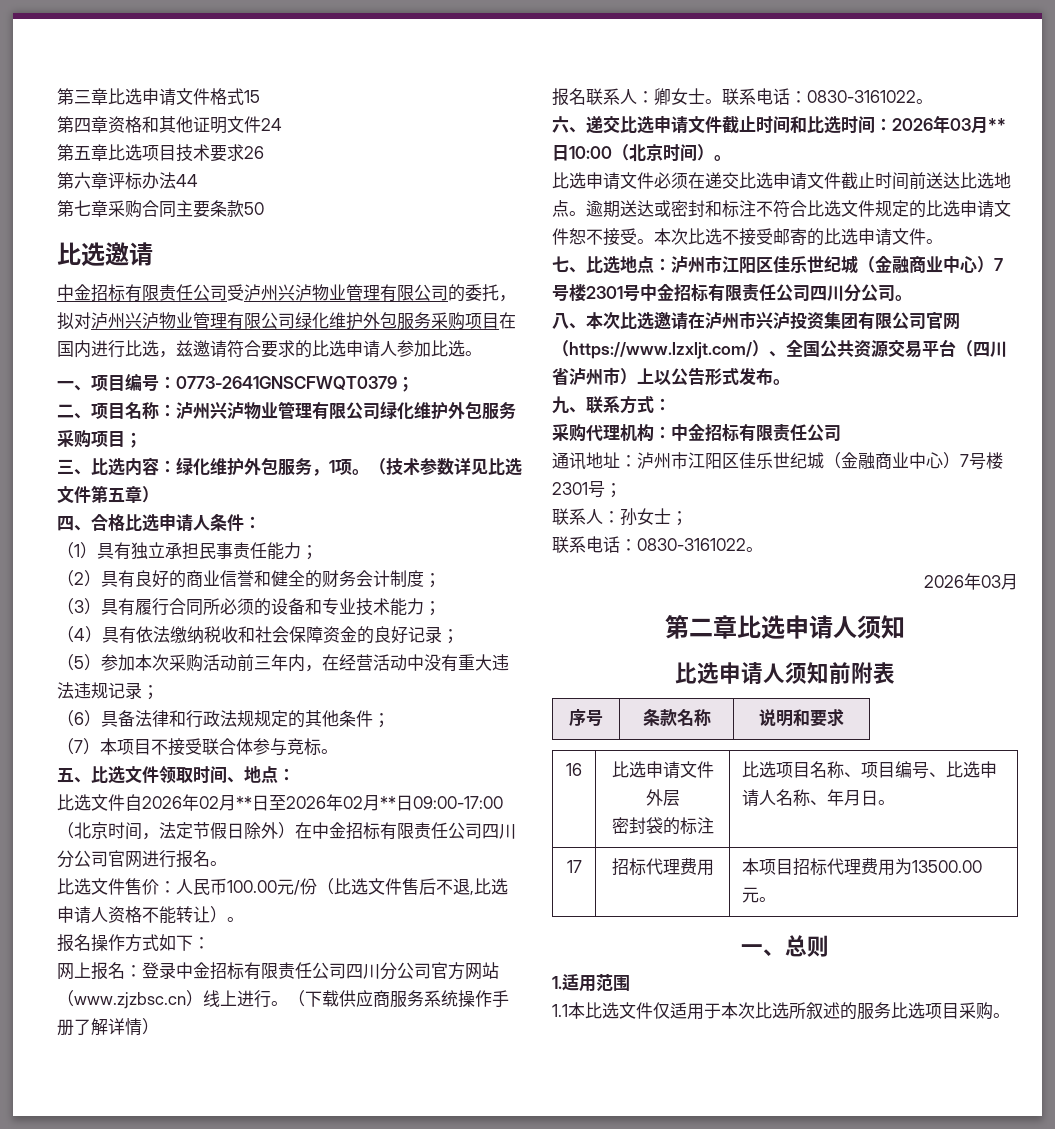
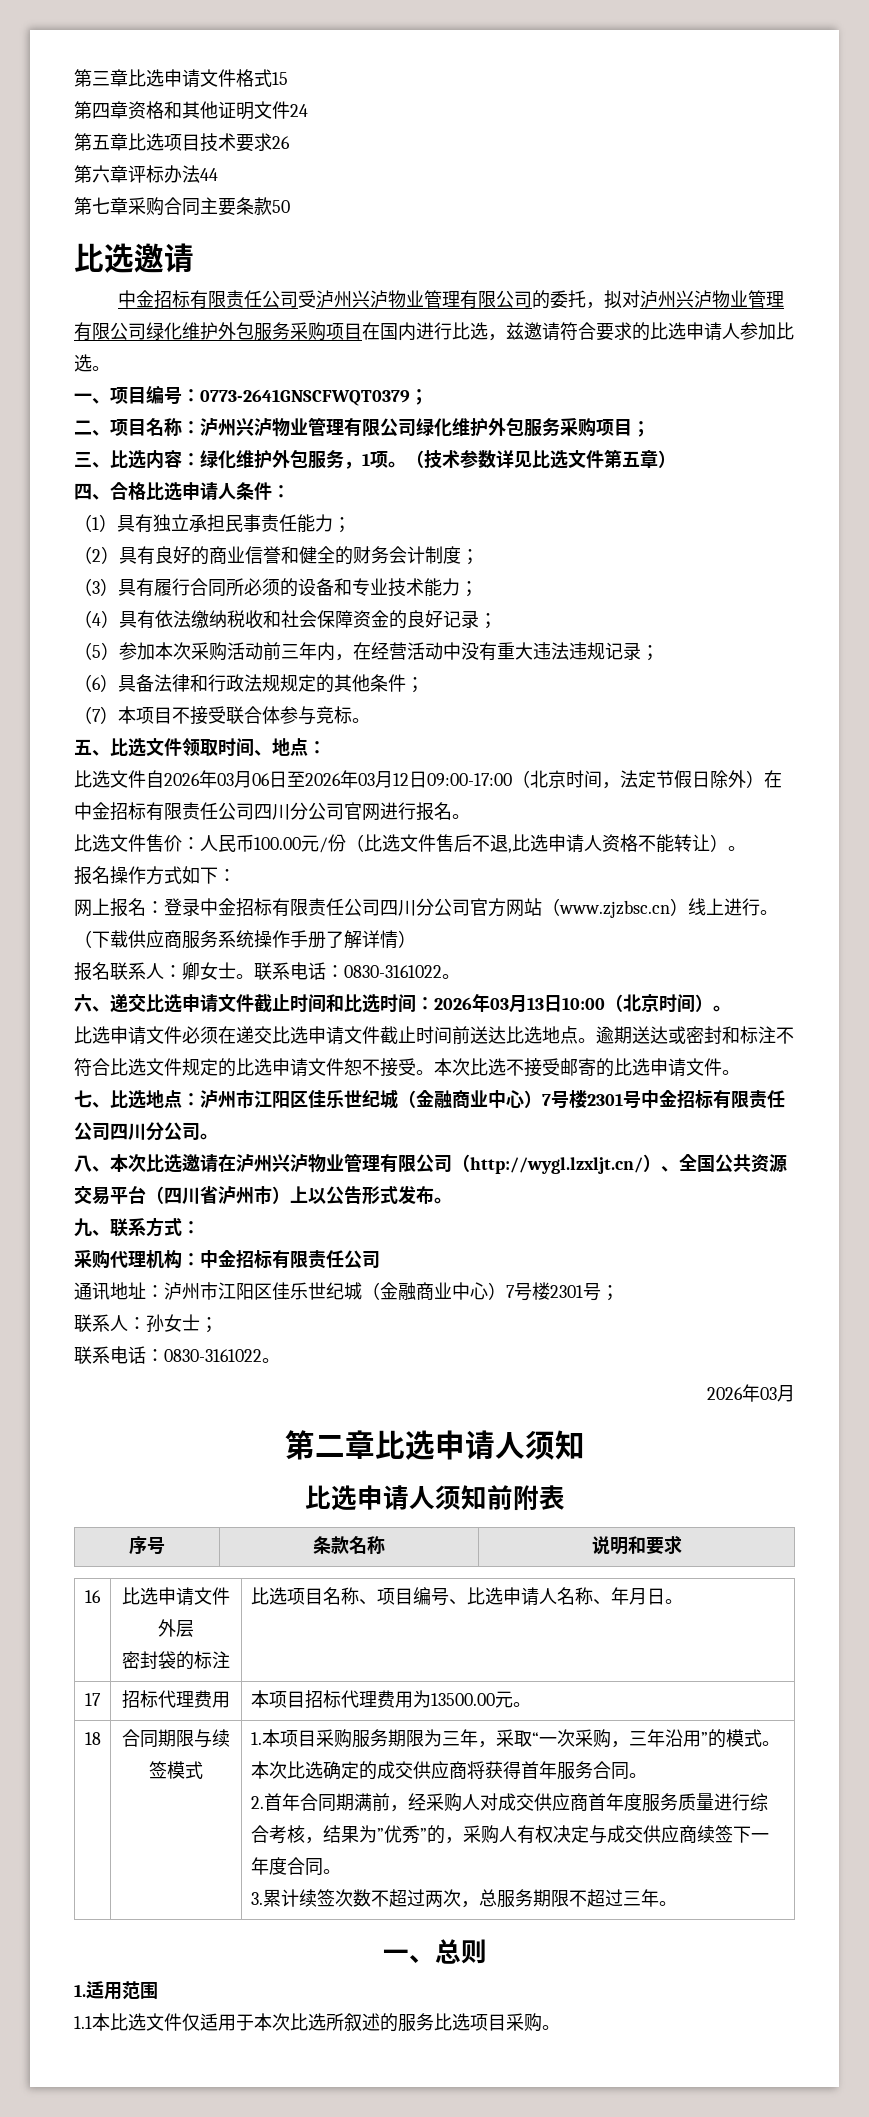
- 比选文件自2026年02月**日至2026年02月**日09:00-17:00（北京时间，法定节假日除外）在中金招标有限责任公司四川分公司官网进行报名。
+ 比选文件自2026年03月06日至2026年03月12日09:00-17:00（北京时间，法定节假日除外）在中金招标有限责任公司四川分公司官网进行报名。
- 六、递交比选申请文件截止时间和比选时间：2026年03月**日10:00（北京时间）。
+ 六、递交比选申请文件截止时间和比选时间：2026年03月13日10:00（北京时间）。
- 八、本次比选邀请在泸州市兴泸投资集团有限公司官网（https://www.lzxljt.com/）、全国公共资源交易平台（四川省泸州市）上以公告形式发布。
+ 八、本次比选邀请在泸州兴泸物业管理有限公司（http://wygl.lzxljt.cn/）、全国公共资源交易平台（四川省泸州市）上以公告形式发布。
+ 18 | 合同期限与续签模式 | 1.本项目采购服务期限为三年，采取“一次采购，三年沿用”的模式。本次比选确定的成交供应商将获得首年服务合同。
+ 2.首年合同期满前，经采购人对成交供应商首年度服务质量进行综合考核，结果为”优秀”的，采购人有权决定与成交供应商续签下一年度合同。
+ 3.累计续签次数不超过两次，总服务期限不超过三年。

